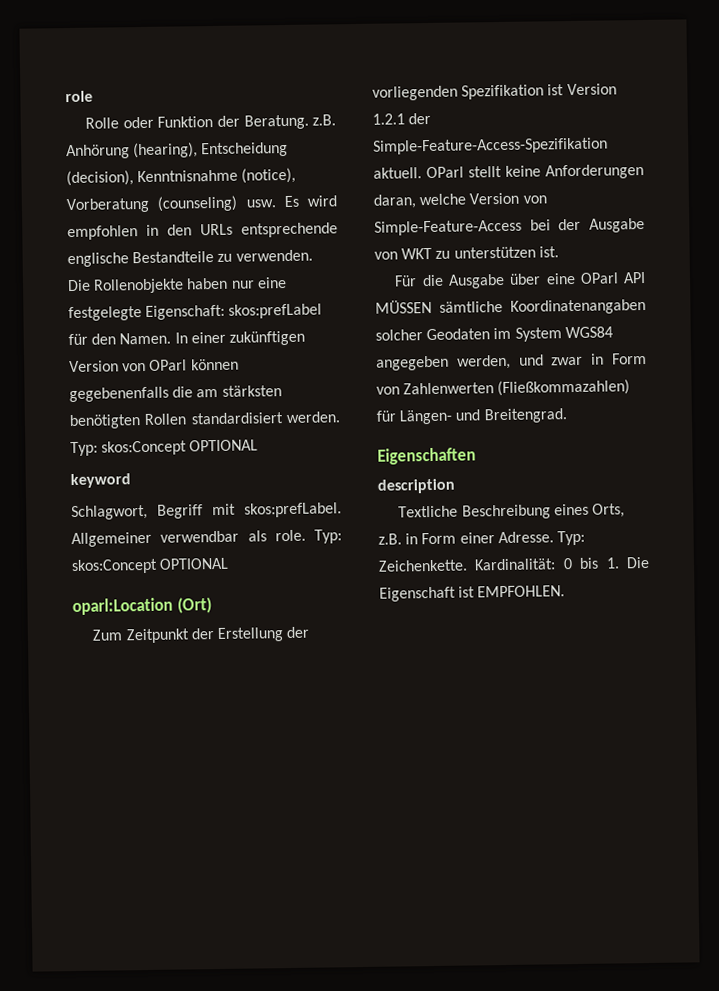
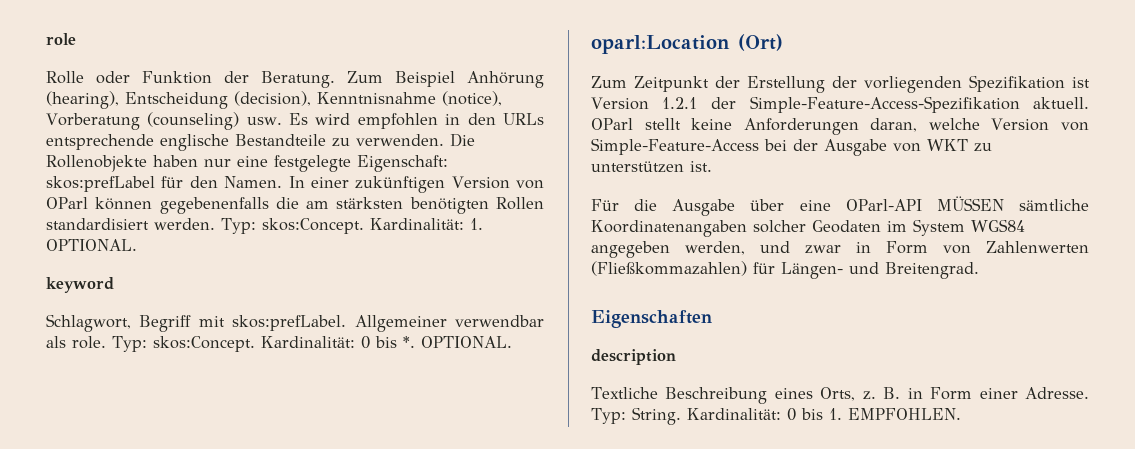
- Rolle oder Funktion der Beratung. z.B. Anhörung (hearing), Entscheidung (decision), Kenntnisnahme (notice), Vorberatung (counseling) usw. Es wird empfohlen in den URLs entsprechende englische Bestandteile zu verwenden.
+ Rolle oder Funktion der Beratung. Zum Beispiel Anhörung (hearing), Entscheidung (decision), Kenntnisnahme (notice), Vorberatung (counseling) usw. Es wird empfohlen in den URLs entsprechende englische Bestandteile zu verwenden.
- In einer zukünftigen Version von OParl können gegebenenfalls die am stärksten benötigten Rollen standardisiert werden. Typ: skos:Concept OPTIONAL
+ In einer zukünftigen Version von OParl können gegebenenfalls die am stärksten benötigten Rollen standardisiert werden. Typ: skos:Concept. Kardinalität: 1. OPTIONAL.
- Allgemeiner verwendbar als role. Typ: skos:Concept OPTIONAL
+ Allgemeiner verwendbar als role. Typ: skos:Concept. Kardinalität: 0 bis *. OPTIONAL.
- Für die Ausgabe über eine OParl API MÜSSEN sämtliche Koordinatenangaben solcher Geodaten im System WGS84 angegeben werden, und zwar in Form von Zahlenwerten (Fließkommazahlen) für Längen- und Breitengrad.
+ Für die Ausgabe über eine OParl-API MÜSSEN sämtliche Koordinatenangaben solcher Geodaten im System WGS84 angegeben werden, und zwar in Form von Zahlenwerten (Fließkommazahlen) für Längen- und Breitengrad.
- Textliche Beschreibung eines Orts, z.B. in Form einer Adresse.
+ Textliche Beschreibung eines Orts, z. B. in Form einer Adresse.
- Typ: Zeichenkette.
+ Typ: String.
- Kardinalität: 0 bis 1. Die Eigenschaft ist EMPFOHLEN.
+ Kardinalität: 0 bis 1. EMPFOHLEN.

